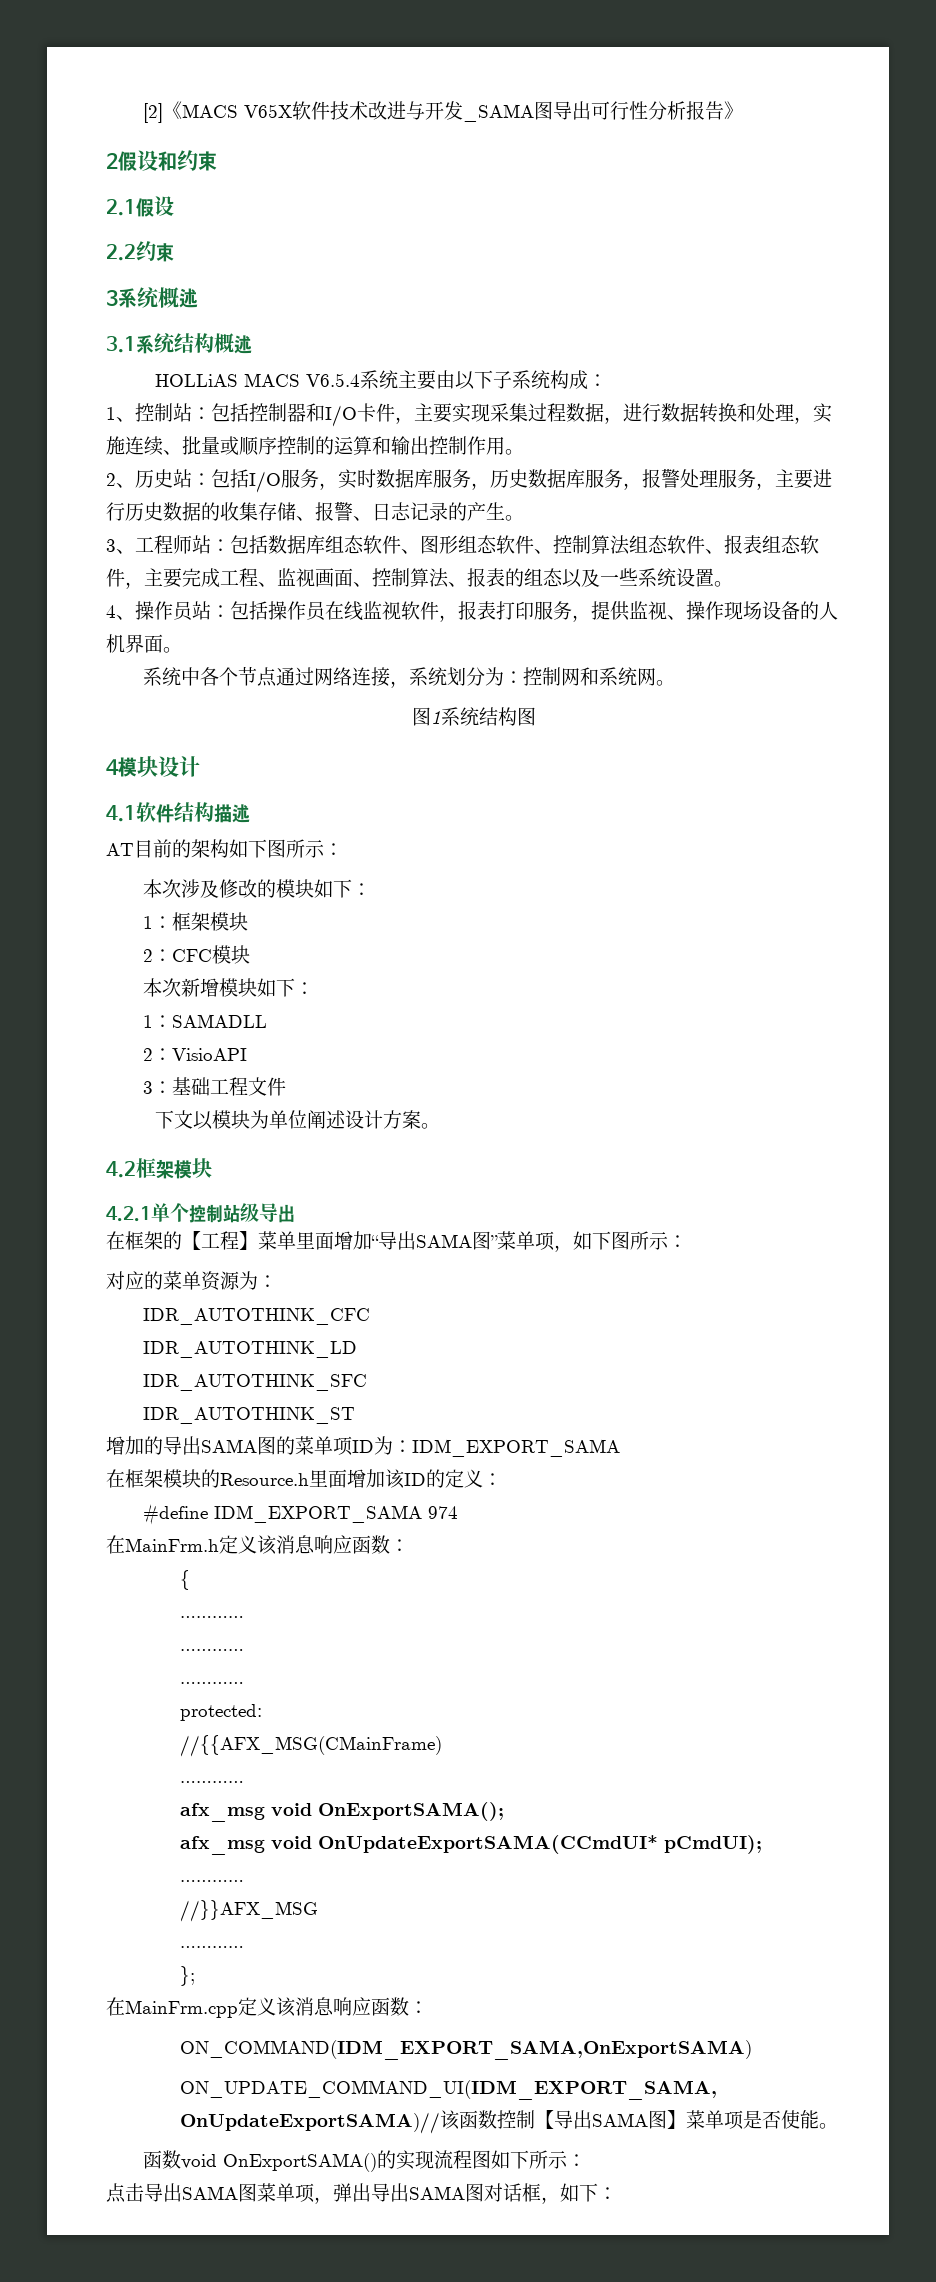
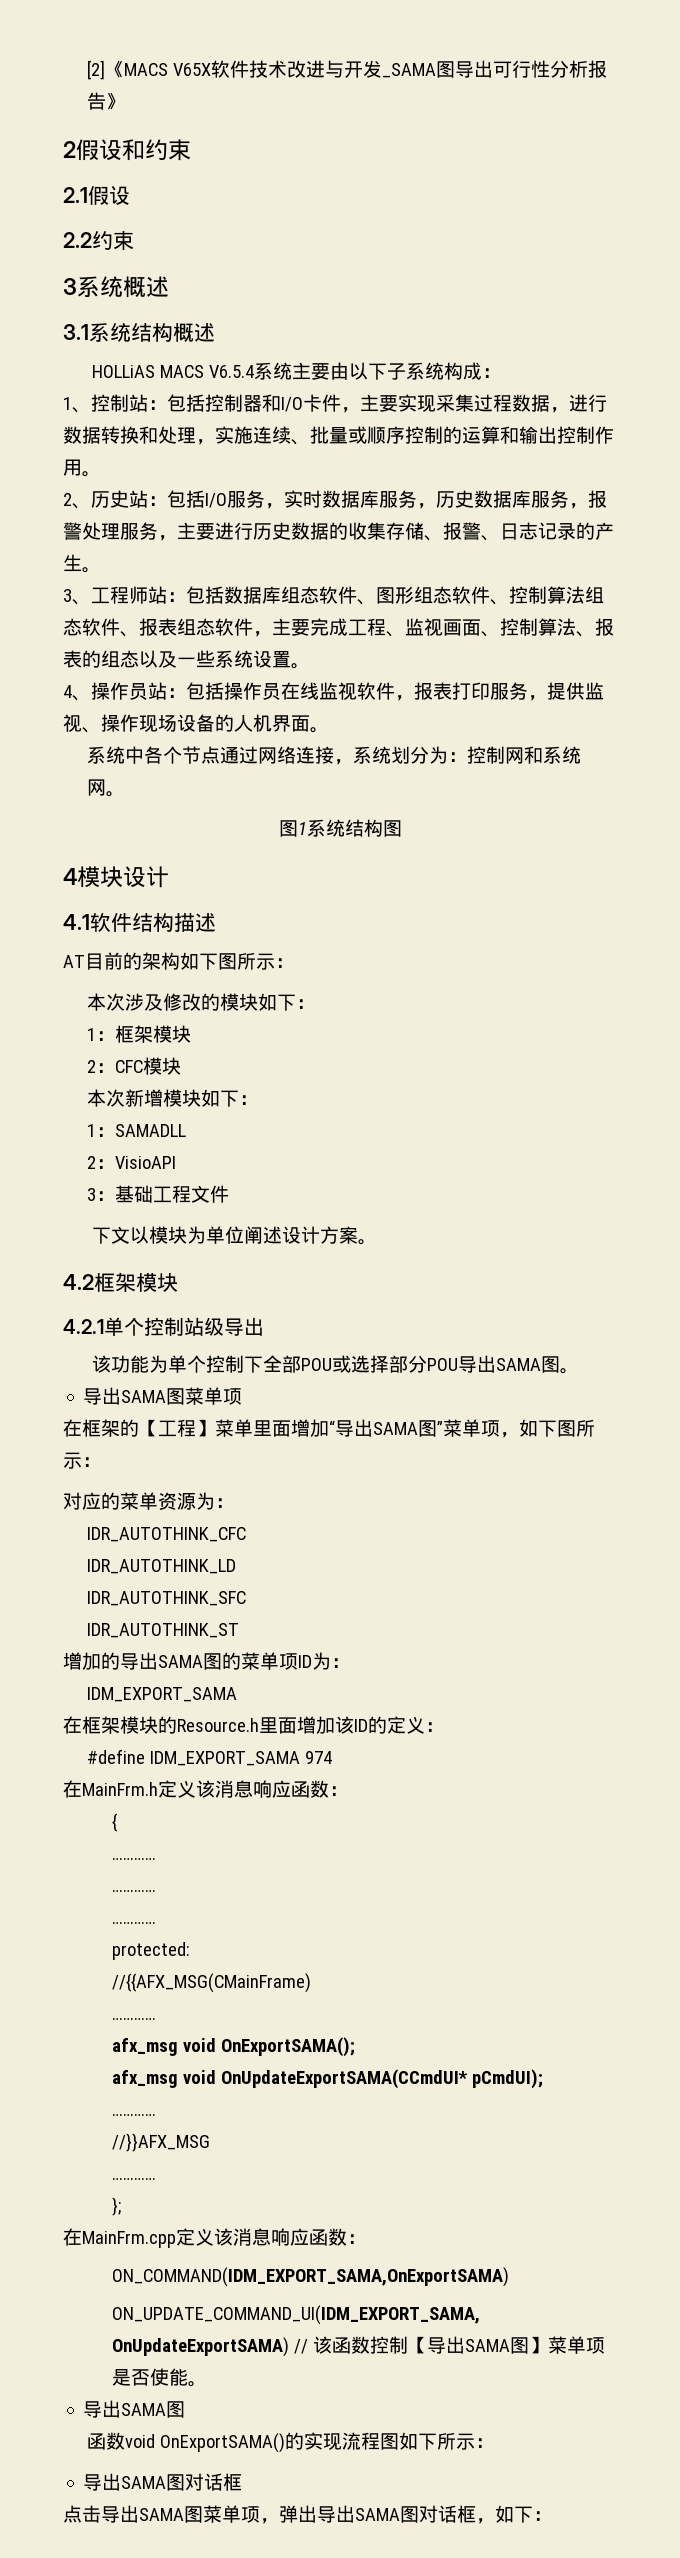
+ 该功能为单个控制下全部POU或选择部分POU导出SAMA图。
+ 导出SAMA图菜单项
- 增加的导出SAMA图的菜单项ID为：IDM_EXPORT_SAMA
+ 增加的导出SAMA图的菜单项ID为：
+ IDM_EXPORT_SAMA
- ON_UPDATE_COMMAND_UI(IDM_EXPORT_SAMA, OnUpdateExportSAMA)//该函数控制【导出SAMA图】菜单项是否使能。
+ ON_UPDATE_COMMAND_UI(IDM_EXPORT_SAMA, OnUpdateExportSAMA) // 该函数控制【导出SAMA图】菜单项是否使能。
+ 导出SAMA图
  函数void OnExportSAMA()的实现流程图如下所示：
+ 导出SAMA图对话框

